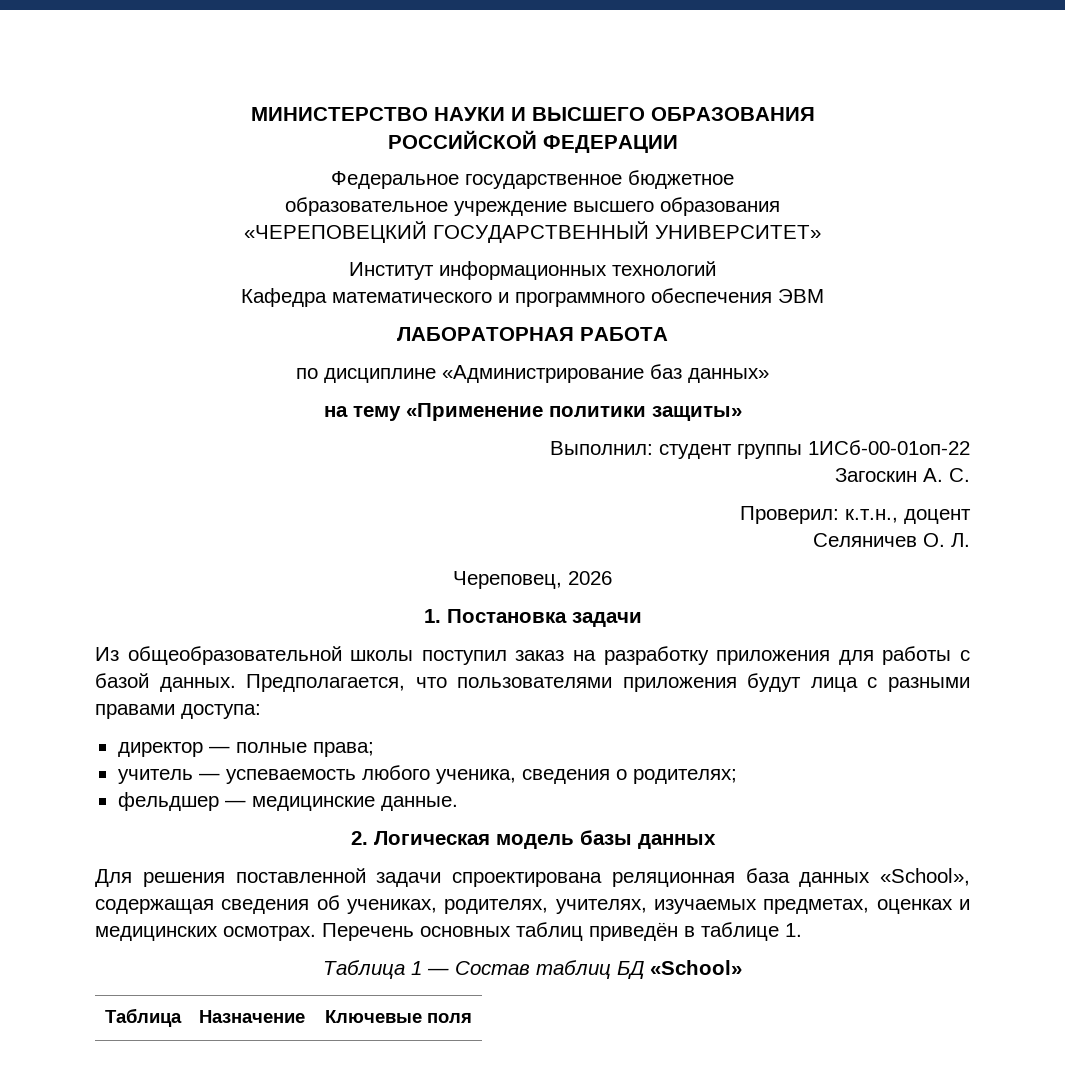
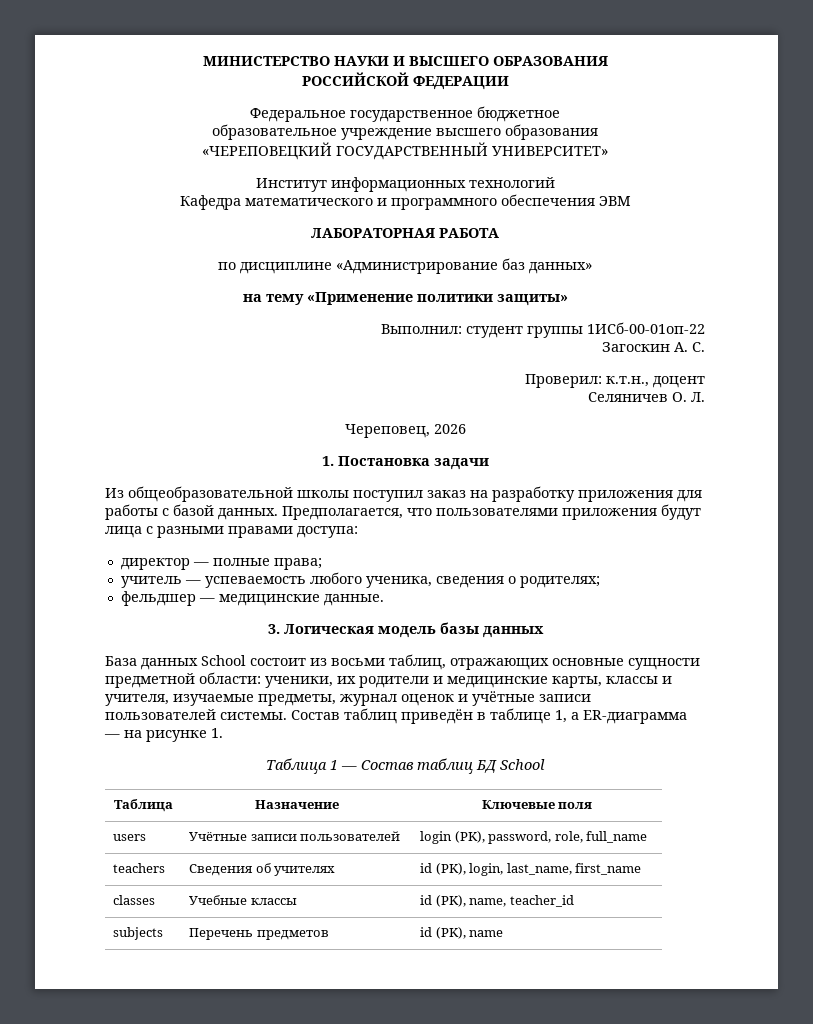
- 2. Логическая модель базы данных
+ 3. Логическая модель базы данных
- Для решения поставленной задачи спроектирована реляционная база данных «School», содержащая сведения об учениках, родителях, учителях, изучаемых предметах, оценках и медицинских осмотрах. Перечень основных таблиц приведён в таблице 1.
+ База данных School состоит из восьми таблиц, отражающих основные сущности предметной области: ученики, их родители и медицинские карты, классы и учителя, изучаемые предметы, журнал оценок и учётные записи пользователей системы. Состав таблиц приведён в таблице 1, а ER-диаграмма — на рисунке 1.
- Таблица 1 — Состав таблиц БД «School»
+ Таблица 1 — Состав таблиц БД School
+ users | Учётные записи пользователей | login (PK), password, role, full_name
+ teachers | Сведения об учителях | id (PK), login, last_name, first_name
+ classes | Учебные классы | id (PK), name, teacher_id
+ subjects | Перечень предметов | id (PK), name

